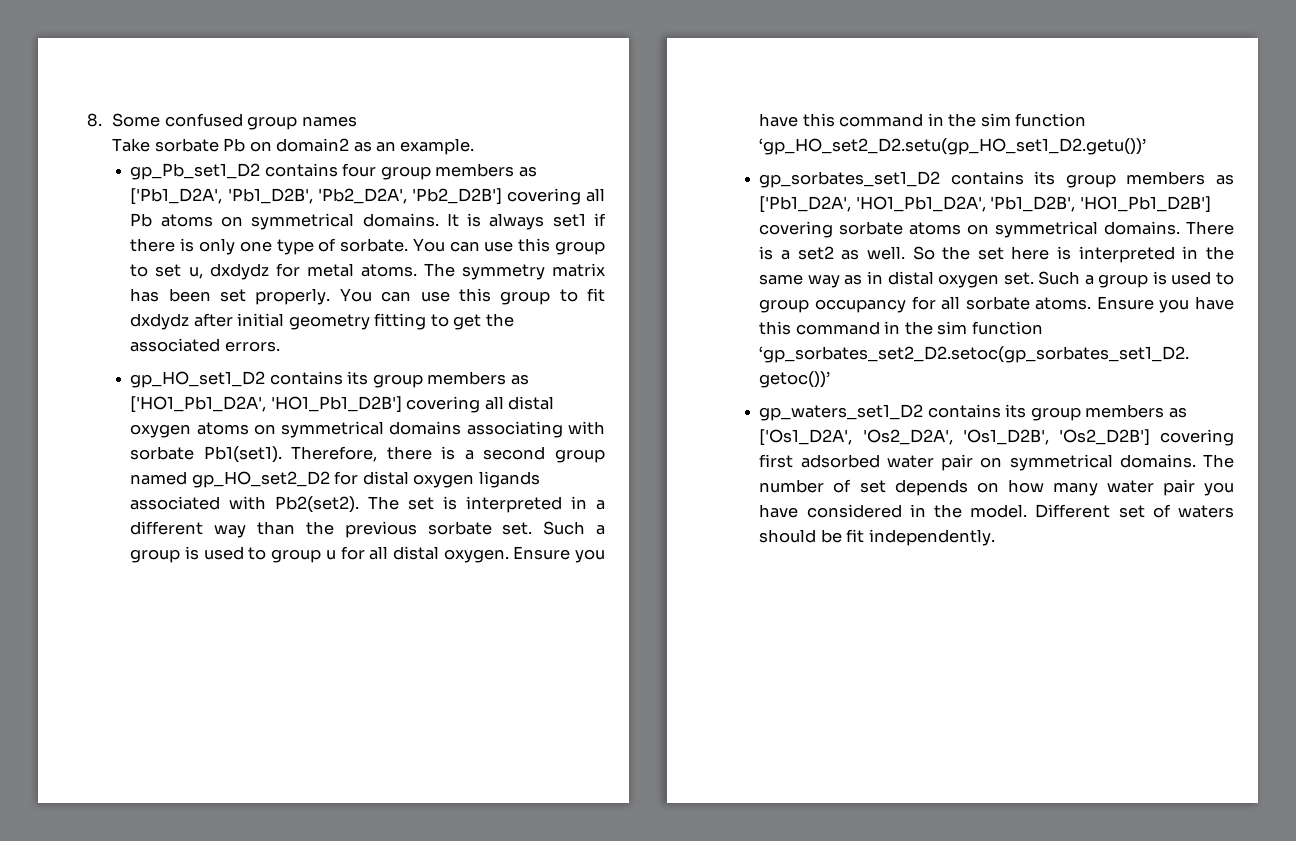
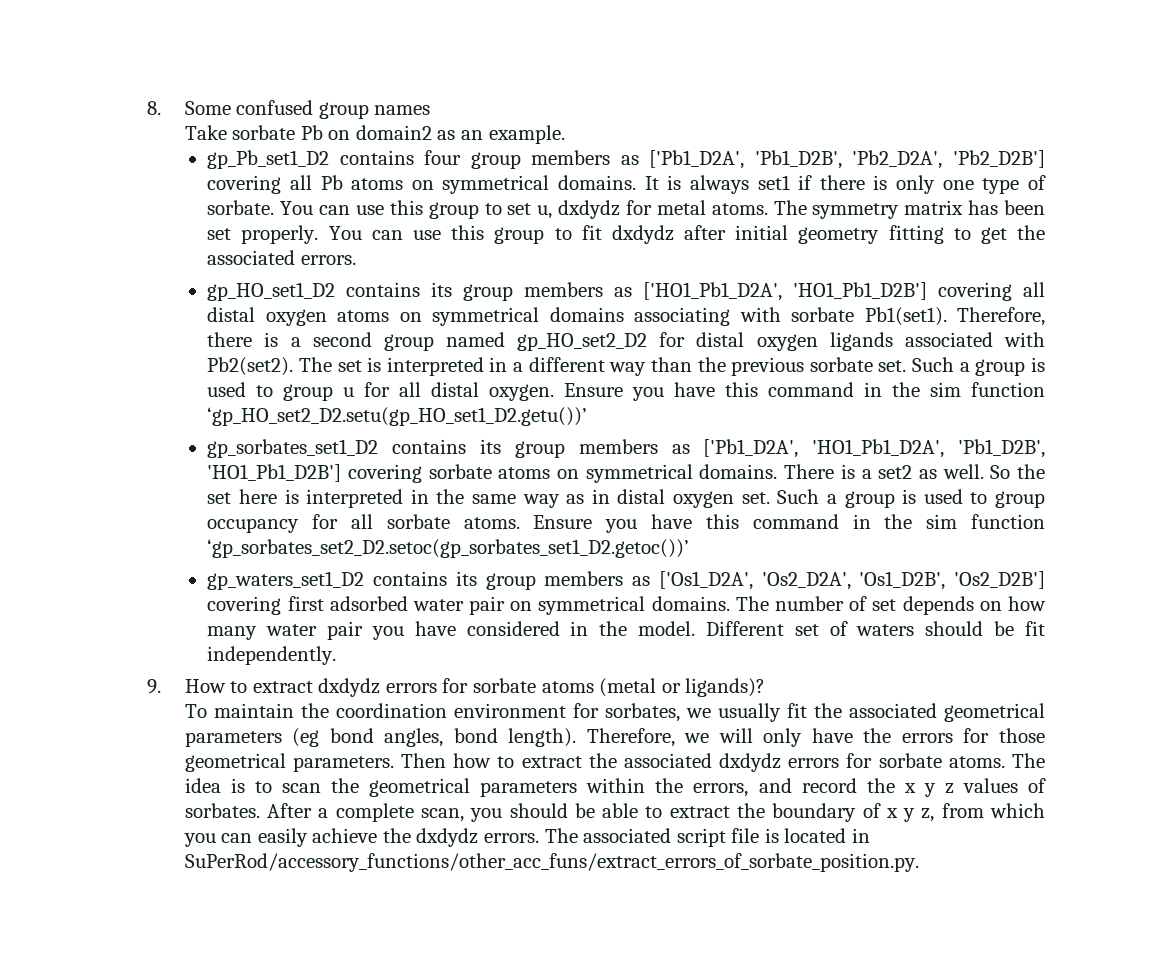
+ 9. How to extract dxdydz errors for sorbate atoms (metal or ligands)?
+ To maintain the coordination environment for sorbates, we usually fit the associated geometrical parameters (eg bond angles, bond length). Therefore, we will only have the errors for those geometrical parameters. Then how to extract the associated dxdydz errors for sorbate atoms. The idea is to scan the geometrical parameters within the errors, and record the x y z values of sorbates. After a complete scan, you should be able to extract the boundary of x y z, from which you can easily achieve the dxdydz errors. The associated script file is located in SuPerRod/accessory_functions/other_acc_funs/extract_errors_of_sorbate_position.py.

